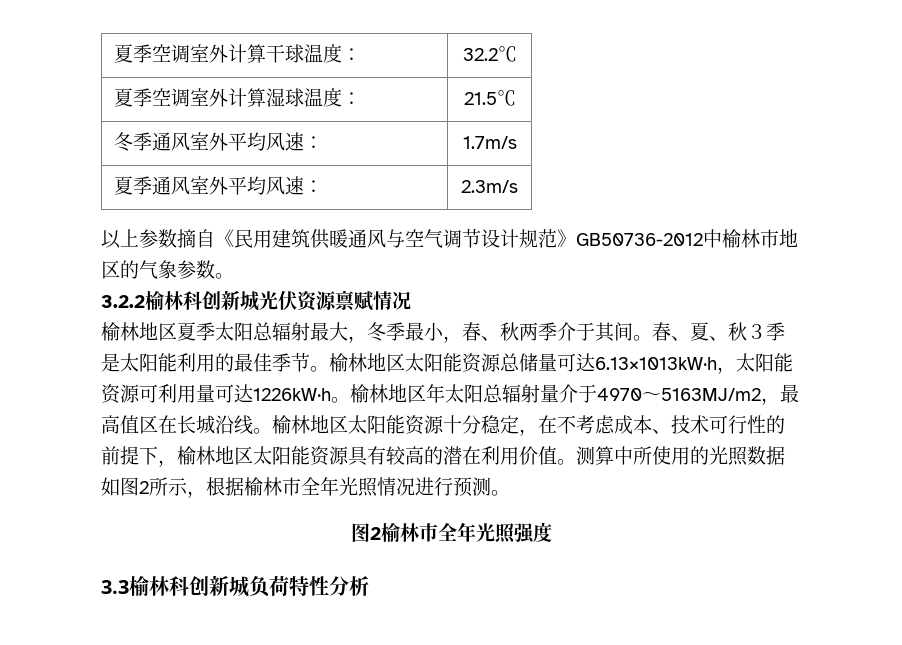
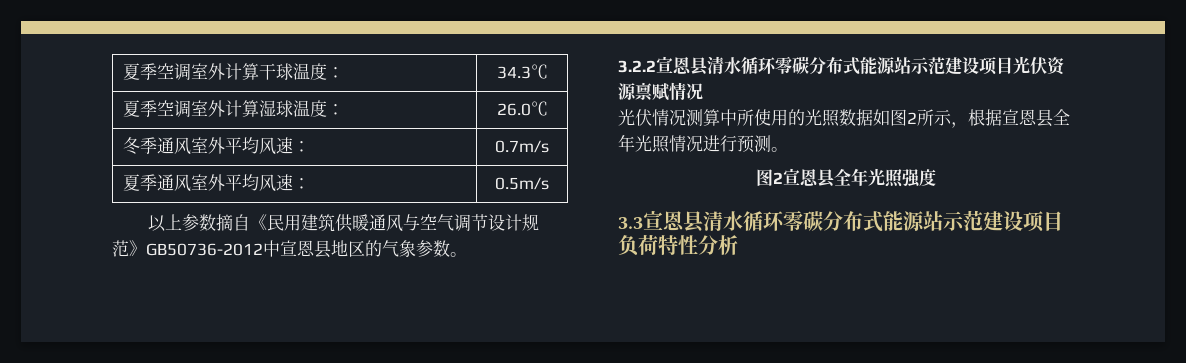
- 夏季空调室外计算干球温度： | 32.2℃
+ 夏季空调室外计算干球温度： | 34.3℃
- 夏季空调室外计算湿球温度： | 21.5℃
+ 夏季空调室外计算湿球温度： | 26.0℃
- 冬季通风室外平均风速： | 1.7m/s
+ 冬季通风室外平均风速： | 0.7m/s
- 夏季通风室外平均风速： | 2.3m/s
+ 夏季通风室外平均风速： | 0.5m/s
- 以上参数摘自《民用建筑供暖通风与空气调节设计规范》GB50736-2012中榆林市地区的气象参数。
+ 以上参数摘自《民用建筑供暖通风与空气调节设计规范》GB50736-2012中宣恩县地区的气象参数。
- 3.2.2榆林科创新城光伏资源禀赋情况
- 榆林地区夏季太阳总辐射最大，冬季最小，春、秋两季介于其间。春、夏、秋３季是太阳能利用的最佳季节。榆林地区太阳能资源总储量可达6.13×1013kW·h，太阳能资源可利用量可达1226kW·h。榆林地区年太阳总辐射量介于4970～5163MJ/m2，最高值区在长城沿线。榆林地区太阳能资源十分稳定，在不考虑成本、技术可行性的前提下，榆林地区太阳能资源具有较高的潜在利用价值。测算中所使用的光照数据如图2所示，根据榆林市全年光照情况进行预测。
+ 3.2.2宣恩县清水循环零碳分布式能源站示范建设项目光伏资源禀赋情况
+ 光伏情况测算中所使用的光照数据如图2所示，根据宣恩县全年光照情况进行预测。
- 图2榆林市全年光照强度
+ 图2宣恩县全年光照强度
- 3.3榆林科创新城负荷特性分析
+ 3.3宣恩县清水循环零碳分布式能源站示范建设项目负荷特性分析

